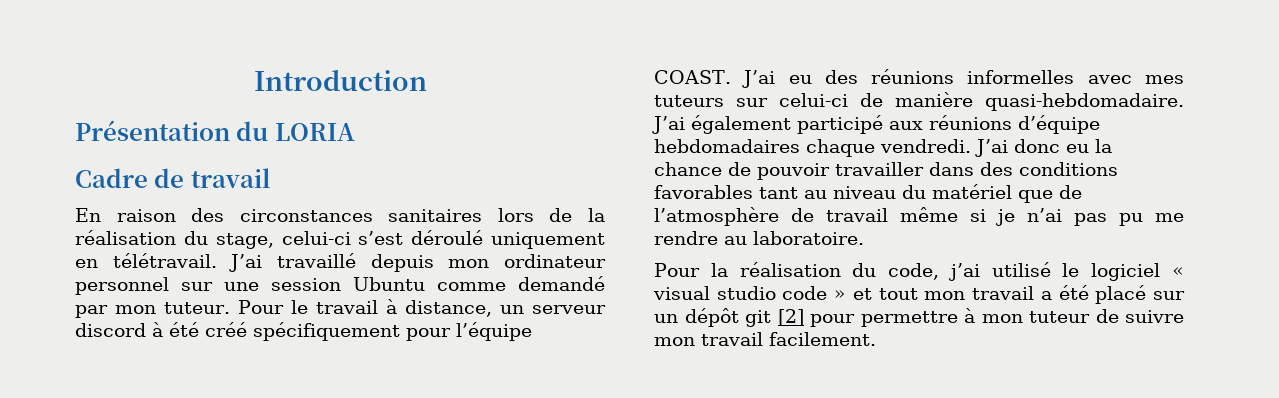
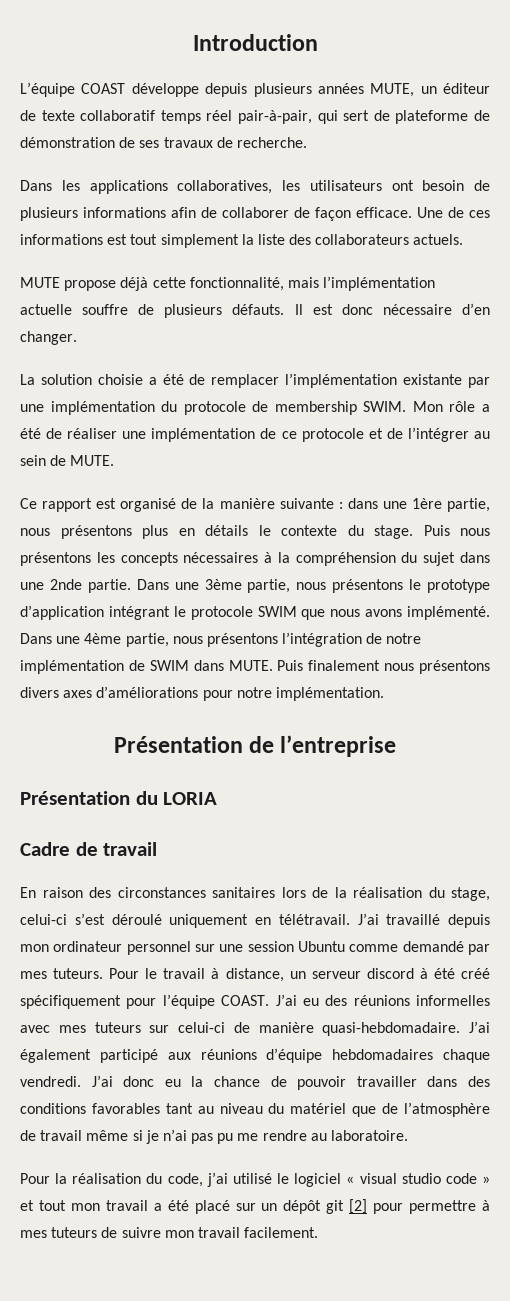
+ L’équipe COAST développe depuis plusieurs années MUTE, un éditeur de texte collaboratif temps réel pair-à-pair, qui sert de plateforme de démonstration de ses travaux de recherche.
+ Dans les applications collaboratives, les utilisateurs ont besoin de plusieurs informations afin de collaborer de façon efficace. Une de ces informations est tout simplement la liste des collaborateurs actuels.
+ MUTE propose déjà cette fonctionnalité, mais l’implémentation actuelle souffre de plusieurs défauts. Il est donc nécessaire d’en changer.
+ La solution choisie a été de remplacer l’implémentation existante par une implémentation du protocole de membership SWIM. Mon rôle a été de réaliser une implémentation de ce protocole et de l’intégrer au sein de MUTE.
+ Ce rapport est organisé de la manière suivante : dans une 1ère partie, nous présentons plus en détails le contexte du stage. Puis nous présentons les concepts nécessaires à la compréhension du sujet dans une 2nde partie. Dans une 3ème partie, nous présentons le prototype d’application intégrant le protocole SWIM que nous avons implémenté. Dans une 4ème partie, nous présentons l’intégration de notre implémentation de SWIM dans MUTE. Puis finalement nous présentons divers axes d’améliorations pour notre implémentation.
+ Présentation de l’entreprise
- J’ai travaillé depuis mon ordinateur personnel sur une session Ubuntu comme demandé par mon tuteur.
+ J’ai travaillé depuis mon ordinateur personnel sur une session Ubuntu comme demandé par mes tuteurs.
- Pour la réalisation du code, j’ai utilisé le logiciel « visual studio code » et tout mon travail a été placé sur un dépôt git [2] pour permettre à mon tuteur de suivre mon travail facilement.
+ Pour la réalisation du code, j’ai utilisé le logiciel « visual studio code » et tout mon travail a été placé sur un dépôt git [2] pour permettre à mes tuteurs de suivre mon travail facilement.

